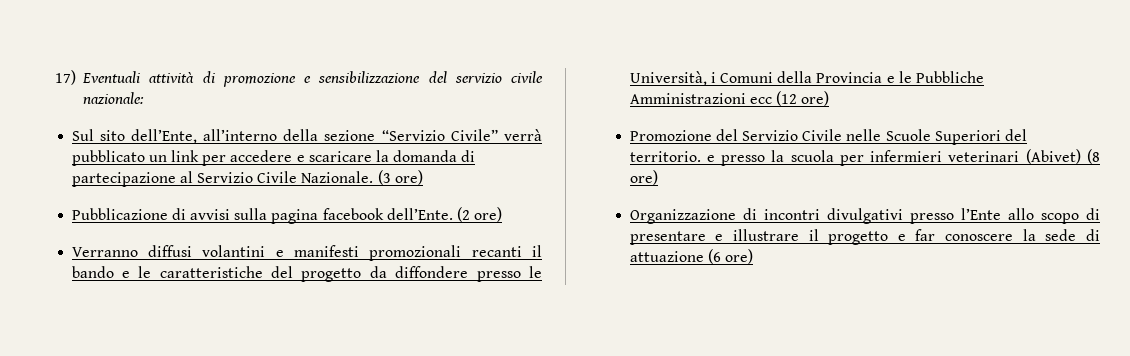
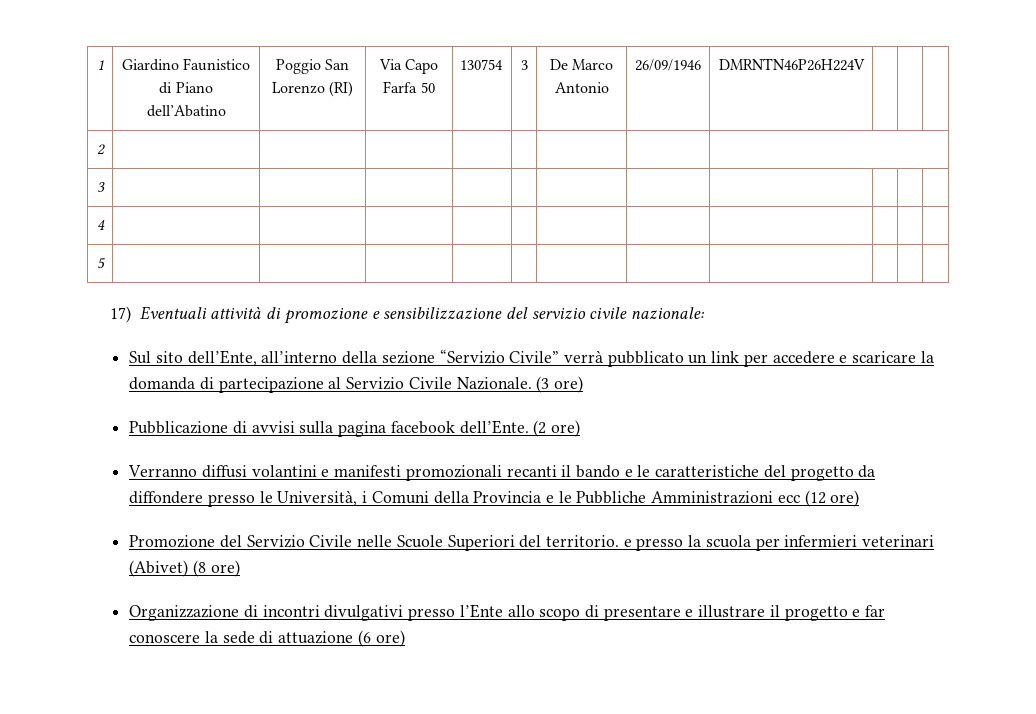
+ 1 | Giardino Faunistico di Piano dell’Abatino | Poggio San Lorenzo (RI) | Via Capo Farfa 50 | 130754 | 3 | De Marco Antonio | 26/09/1946 | DMRNTN46P26H224V | | |
+ 2 | | | | | | | |
+ 3 | | | | | | | | | | |
+ 4 | | | | | | | | | | |
+ 5 | | | | | | | | | | |

